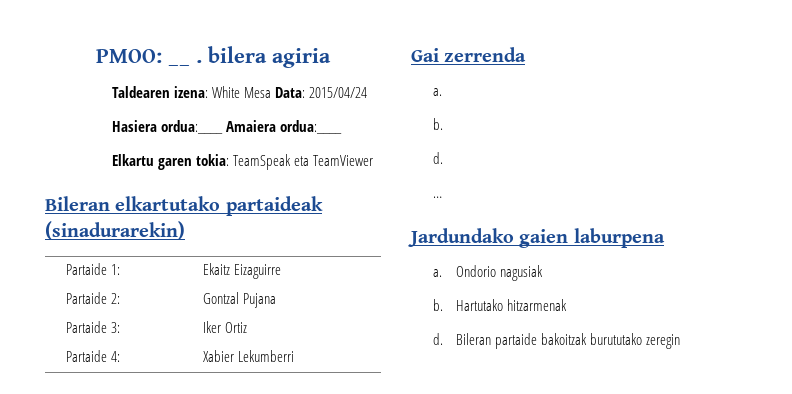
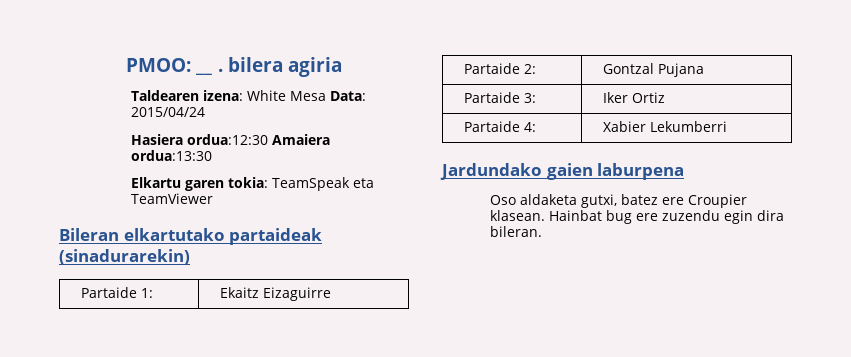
- Hasiera ordua:____ Amaiera ordua:____
+ Hasiera ordua:12:30 Amaiera ordua:13:30
- Gai zerrenda
- a.
- b.
- d.
- …
  Jardundako gaien laburpena
- a. Ondorio nagusiak
- b. Hartutako hitzarmenak
- d. Bileran partaide bakoitzak burututako zeregin
+ Oso aldaketa gutxi, batez ere Croupier klasean. Hainbat bug ere zuzendu egin dira bileran.

